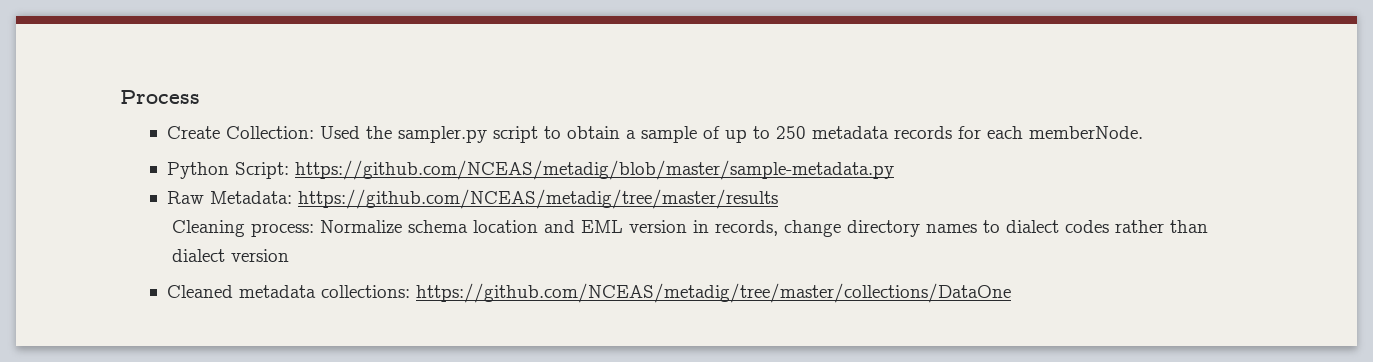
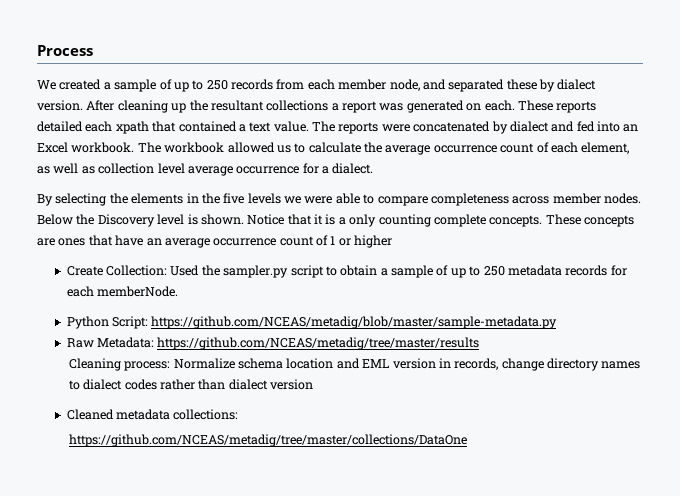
+ We created a sample of up to 250 records from each member node, and separated these by dialect version. After cleaning up the resultant collections a report was generated on each. These reports detailed each xpath that contained a text value. The reports were concatenated by dialect and fed into an Excel workbook. The workbook allowed us to calculate the average occurrence count of each element, as well as collection level average occurrence for a dialect.
+ By selecting the elements in the five levels we were able to compare completeness across member nodes. Below the Discovery level is shown. Notice that it is a only counting complete concepts. These concepts are ones that have an average occurrence count of 1 or higher
- Cleaned metadata collections: https://github.com/NCEAS/metadig/tree/master/collections/DataOne
+ Cleaned metadata collections:
+ https://github.com/NCEAS/metadig/tree/master/collections/DataOne

